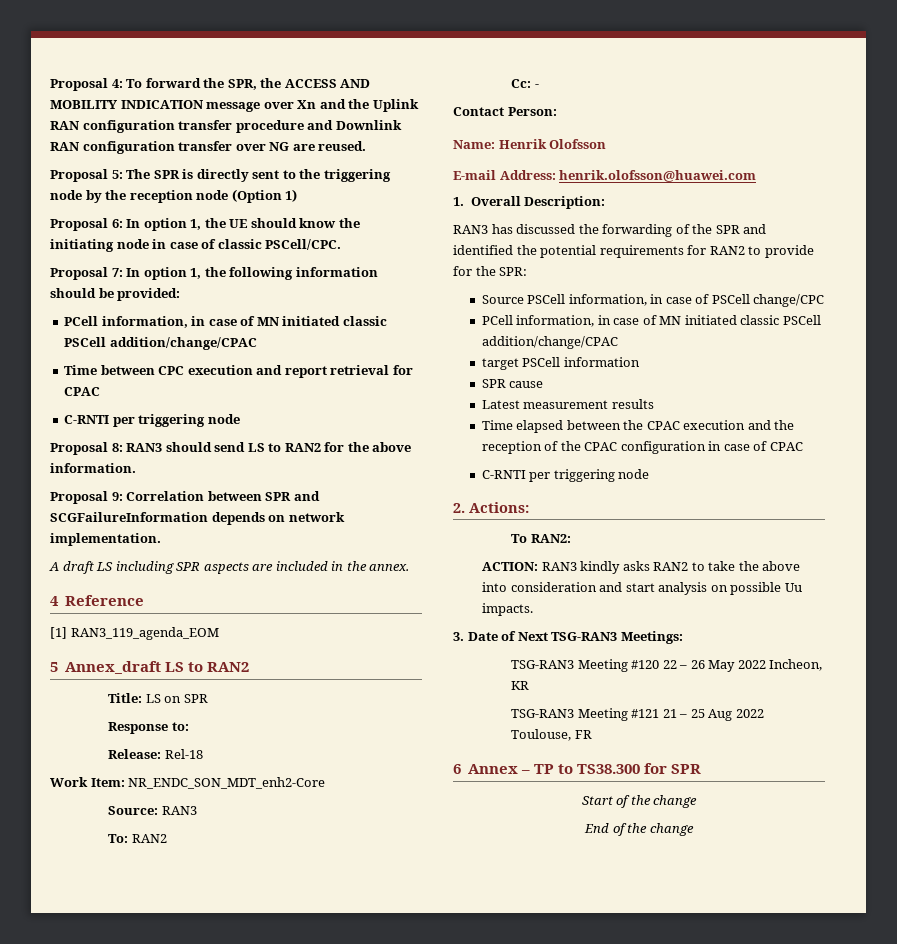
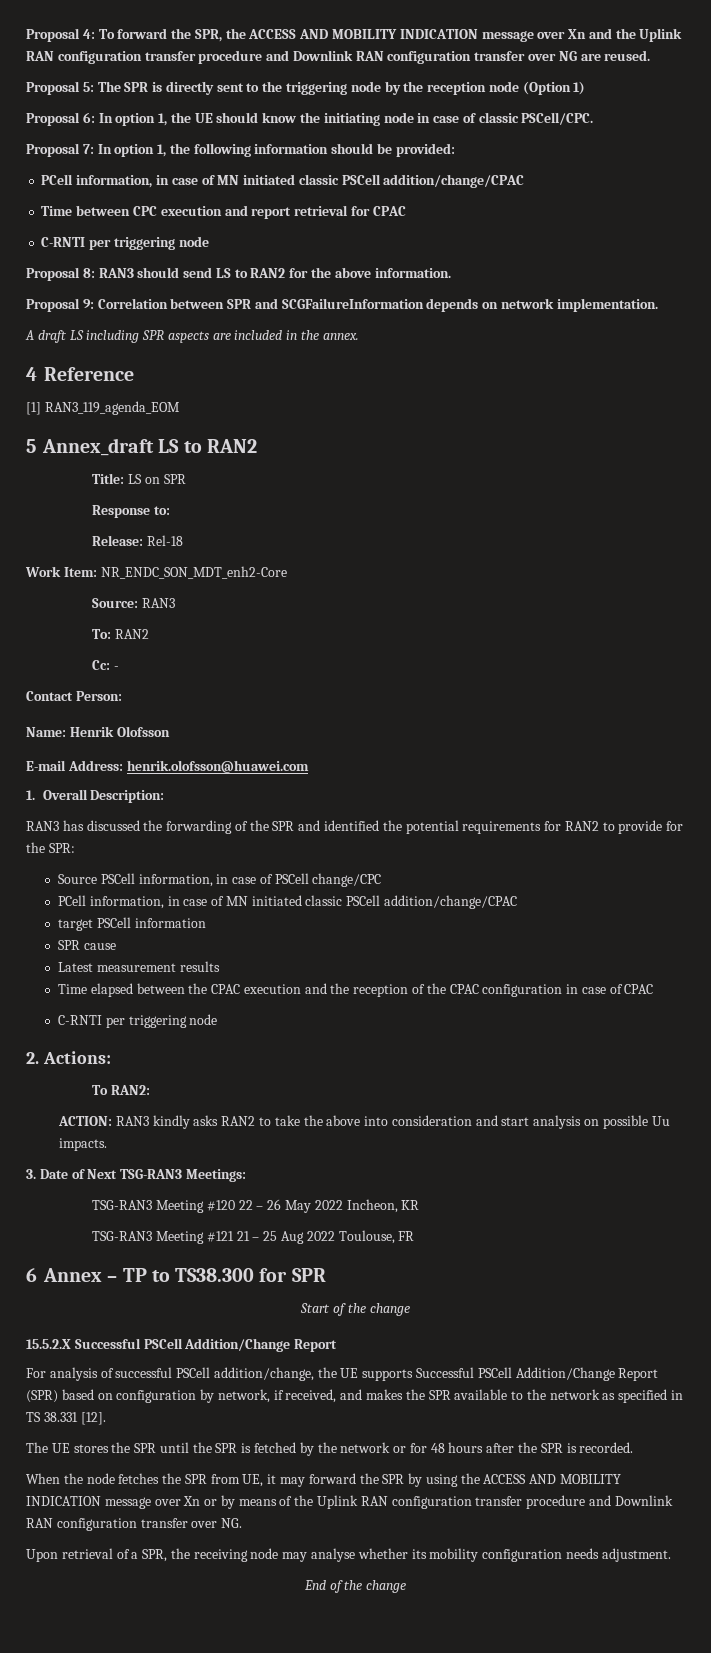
+ 15.5.2.X Successful PSCell Addition/Change Report
+ For analysis of successful PSCell addition/change, the UE supports Successful PSCell Addition/Change Report (SPR) based on configuration by network, if received, and makes the SPR available to the network as specified in TS 38.331 [12].
+ The UE stores the SPR until the SPR is fetched by the network or for 48 hours after the SPR is recorded.
+ When the node fetches the SPR from UE, it may forward the SPR by using the ACCESS AND MOBILITY INDICATION message over Xn or by means of the Uplink RAN configuration transfer procedure and Downlink RAN configuration transfer over NG.
+ Upon retrieval of a SPR, the receiving node may analyse whether its mobility configuration needs adjustment.

